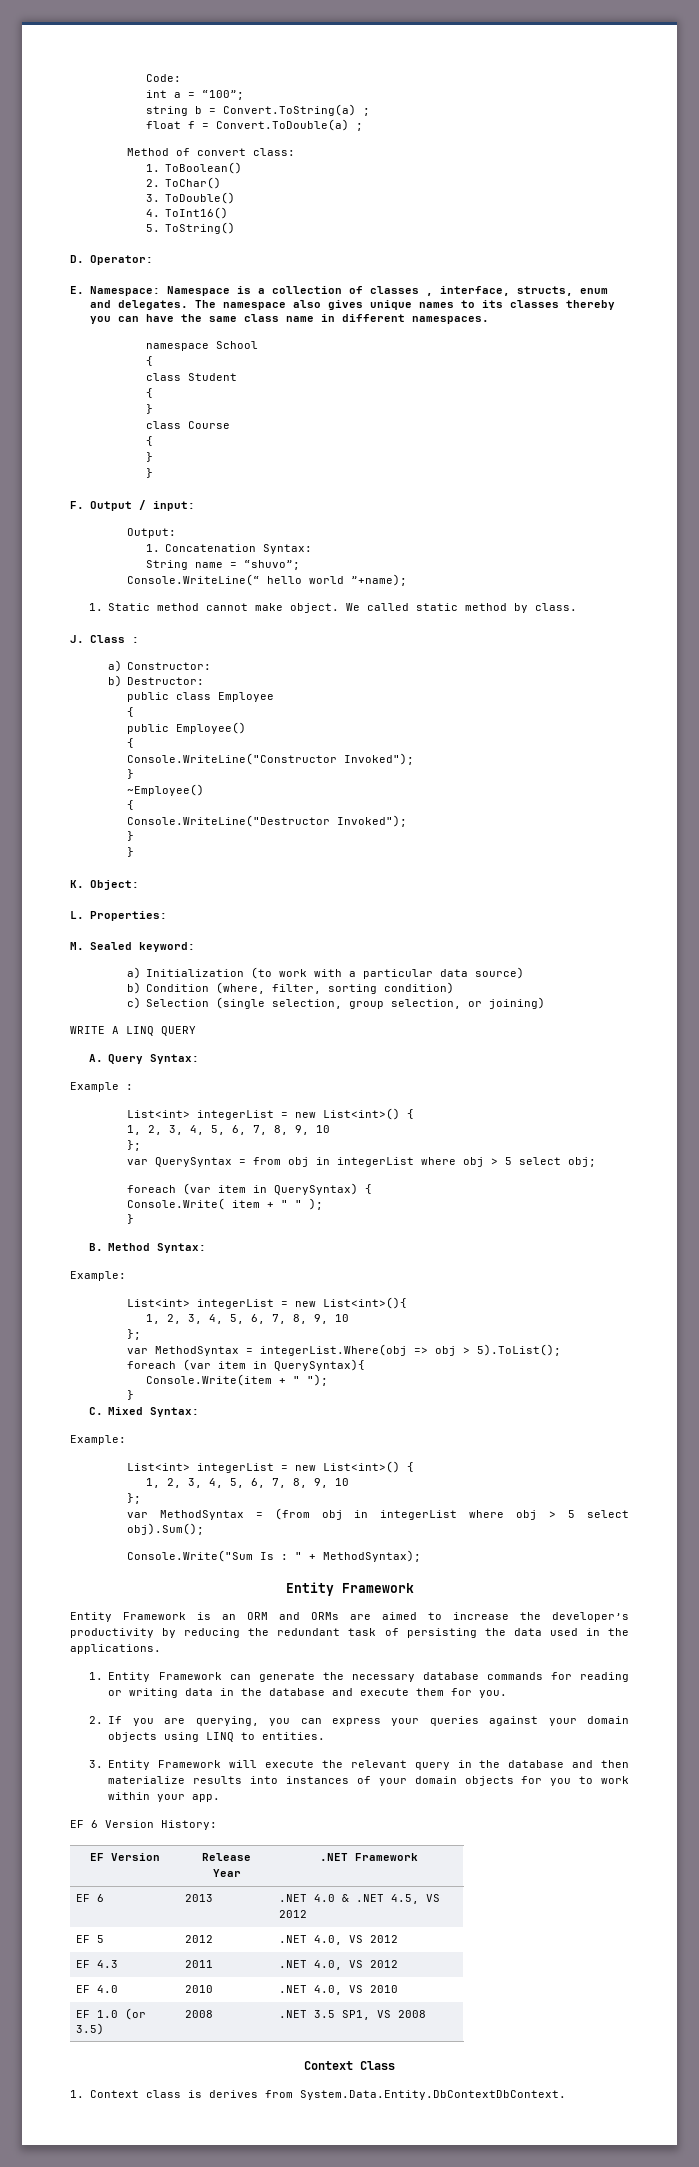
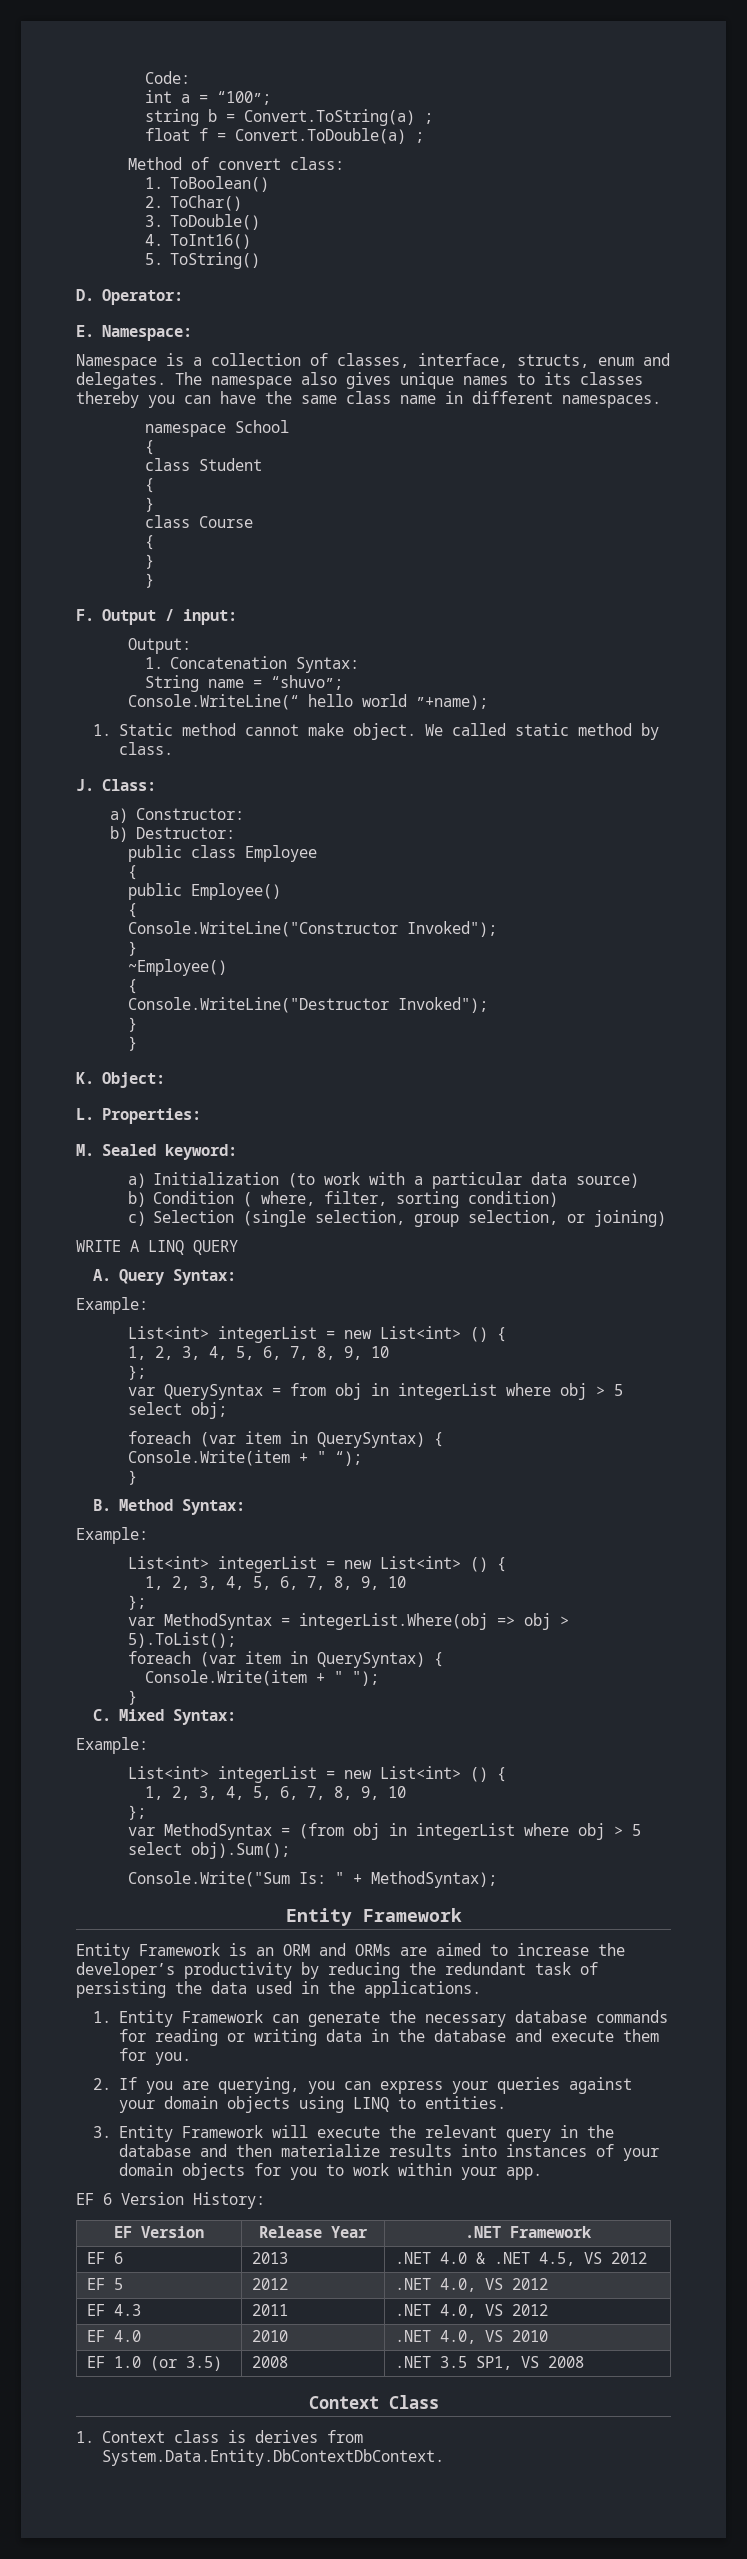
- E. Namespace: Namespace is a collection of classes , interface, structs, enum and delegates.
+ E. Namespace:
+ Namespace is a collection of classes, interface, structs, enum and delegates.
- J. Class :
+ J. Class:
- b) Condition (where, filter, sorting condition)
+ b) Condition ( where, filter, sorting condition)
  A. Query Syntax:
- Example :
- List<int> integerList = new List<int>() {
+ Example:
+ List<int> integerList = new List<int> () {
  var QuerySyntax = from obj in integerList where obj > 5 select obj;
  foreach (var item in QuerySyntax) {
- Console.Write( item + " " );
+ Console.Write(item + " “);
  B. Method Syntax:
  Example:
- List<int> integerList = new List<int>(){
+ List<int> integerList = new List<int> () {
  var MethodSyntax = integerList.Where(obj => obj > 5).ToList();
- foreach (var item in QuerySyntax){
+ foreach (var item in QuerySyntax) {
  C. Mixed Syntax:
  Example:
- List<int> integerList = new List<int>() {
+ List<int> integerList = new List<int> () {
- Console.Write("Sum Is : " + MethodSyntax);
+ Console.Write("Sum Is: " + MethodSyntax);

